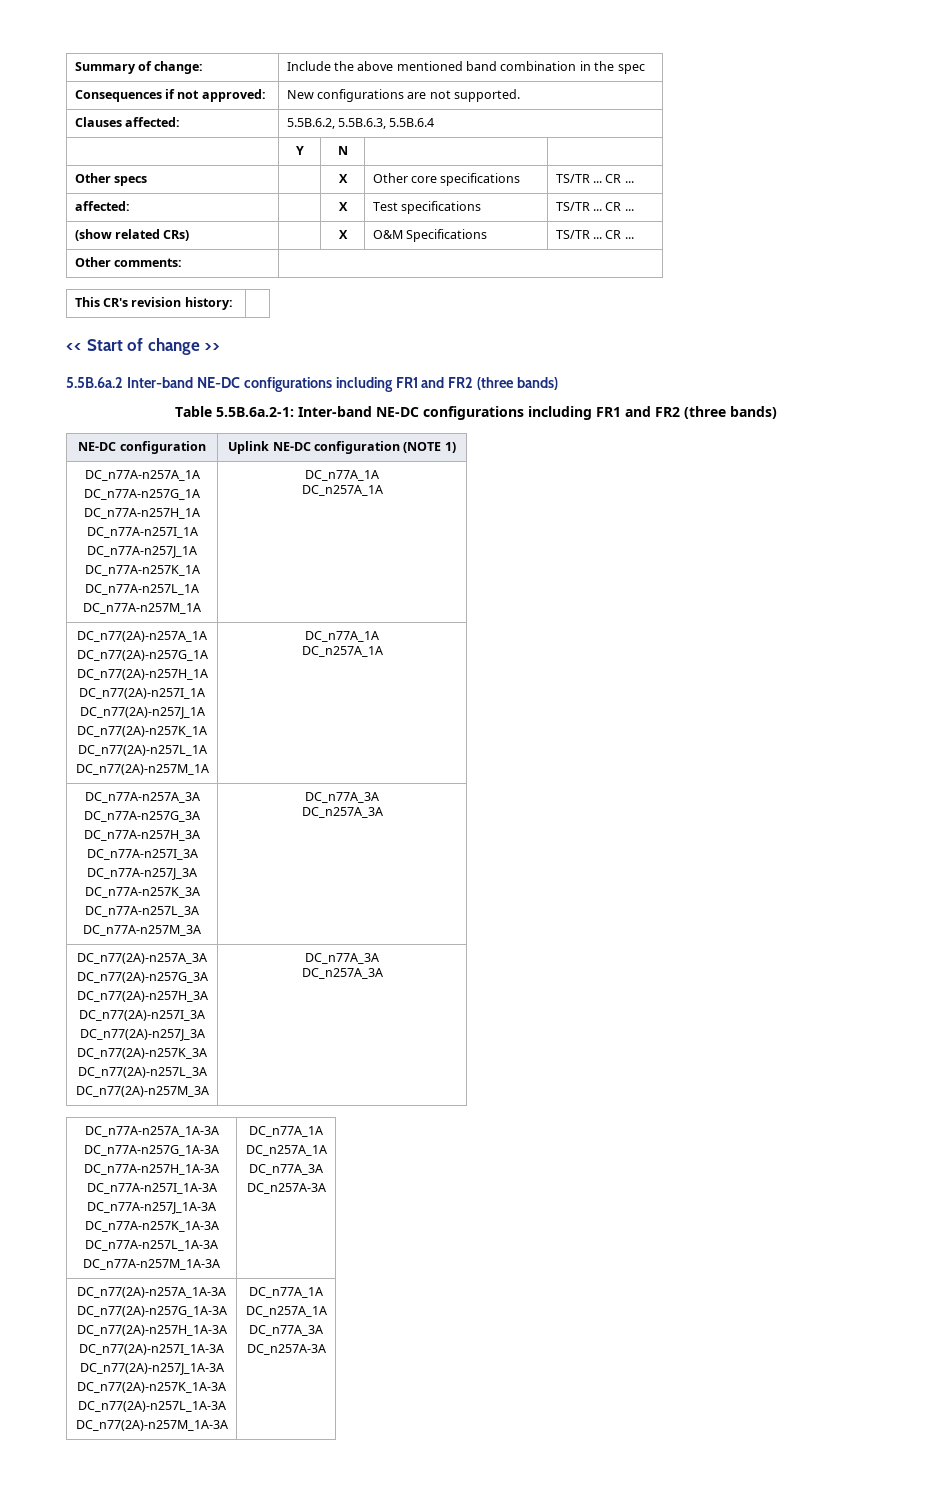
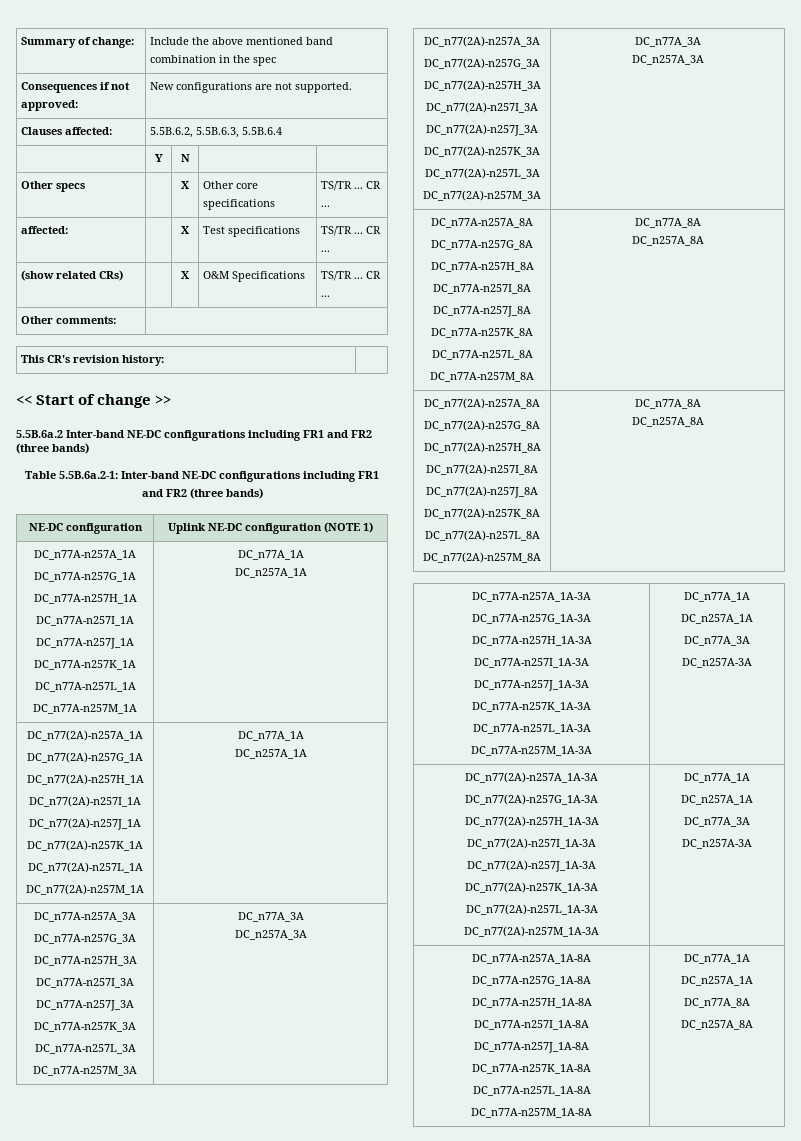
+ DC_n77A-n257A_8A
+ DC_n77A-n257G_8A
+ DC_n77A-n257H_8A
+ DC_n77A-n257I_8A
+ DC_n77A-n257J_8A
+ DC_n77A-n257K_8A
+ DC_n77A-n257L_8A
+ DC_n77A-n257M_8A | DC_n77A_8A
+ DC_n257A_8A
+ DC_n77(2A)-n257A_8A
+ DC_n77(2A)-n257G_8A
+ DC_n77(2A)-n257H_8A
+ DC_n77(2A)-n257I_8A
+ DC_n77(2A)-n257J_8A
+ DC_n77(2A)-n257K_8A
+ DC_n77(2A)-n257L_8A
+ DC_n77(2A)-n257M_8A | DC_n77A_8A
+ DC_n257A_8A
+ DC_n77A-n257A_1A-8A
+ DC_n77A-n257G_1A-8A
+ DC_n77A-n257H_1A-8A
+ DC_n77A-n257I_1A-8A
+ DC_n77A-n257J_1A-8A
+ DC_n77A-n257K_1A-8A
+ DC_n77A-n257L_1A-8A
+ DC_n77A-n257M_1A-8A | DC_n77A_1A
+ DC_n257A_1A
+ DC_n77A_8A
+ DC_n257A_8A

